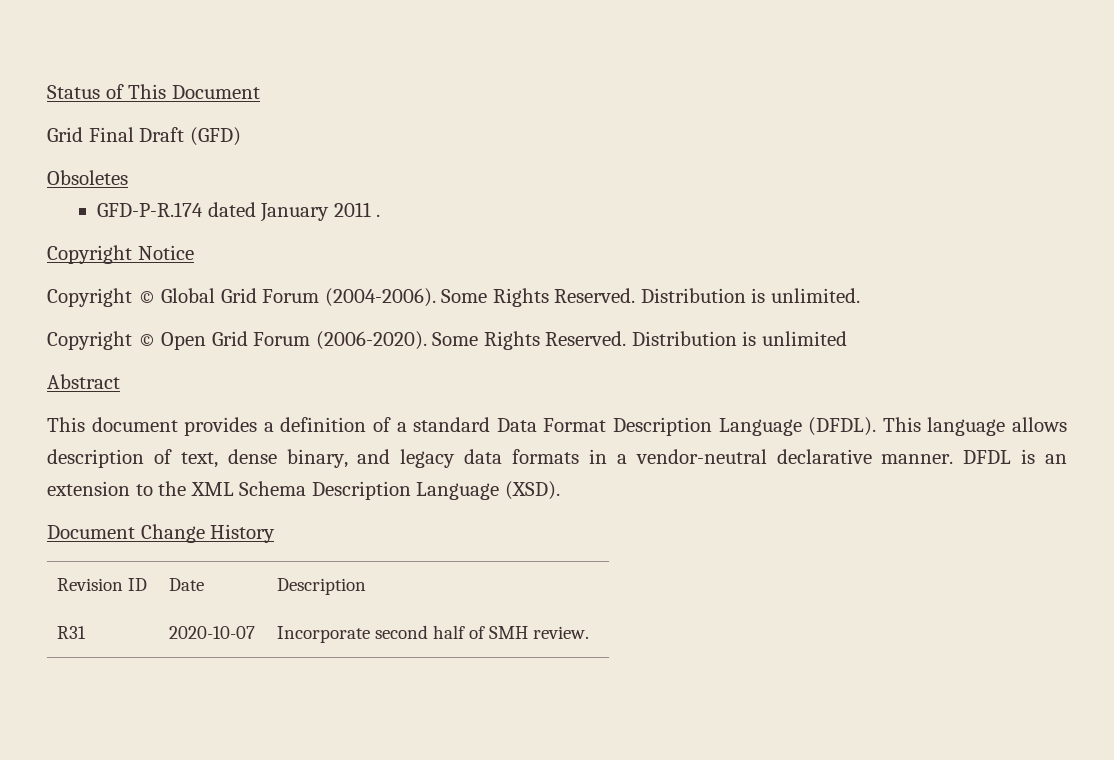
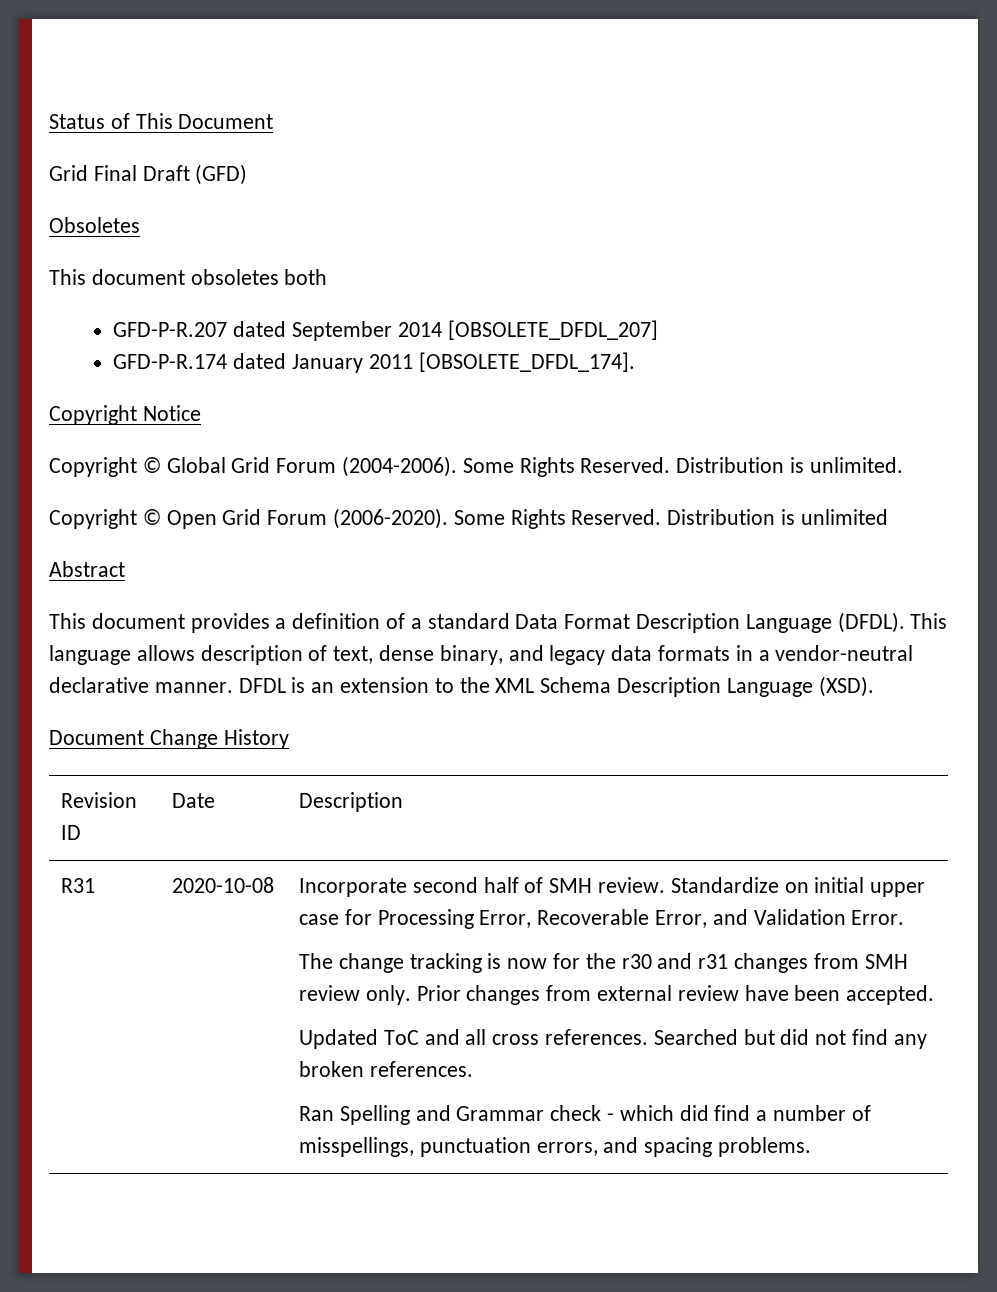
+ This document obsoletes both
+ GFD-P-R.207 dated September 2014 [OBSOLETE_DFDL_207]
- GFD-P-R.174 dated January 2011 .
+ GFD-P-R.174 dated January 2011 [OBSOLETE_DFDL_174].
- 2020-10-07
+ 2020-10-08
+ Standardize on initial upper case for Processing Error, Recoverable Error, and Validation Error.
+ The change tracking is now for the r30 and r31 changes from SMH review only. Prior changes from external review have been accepted.
+ Updated ToC and all cross references. Searched but did not find any broken references.
+ Ran Spelling and Grammar check - which did find a number of misspellings, punctuation errors, and spacing problems.

